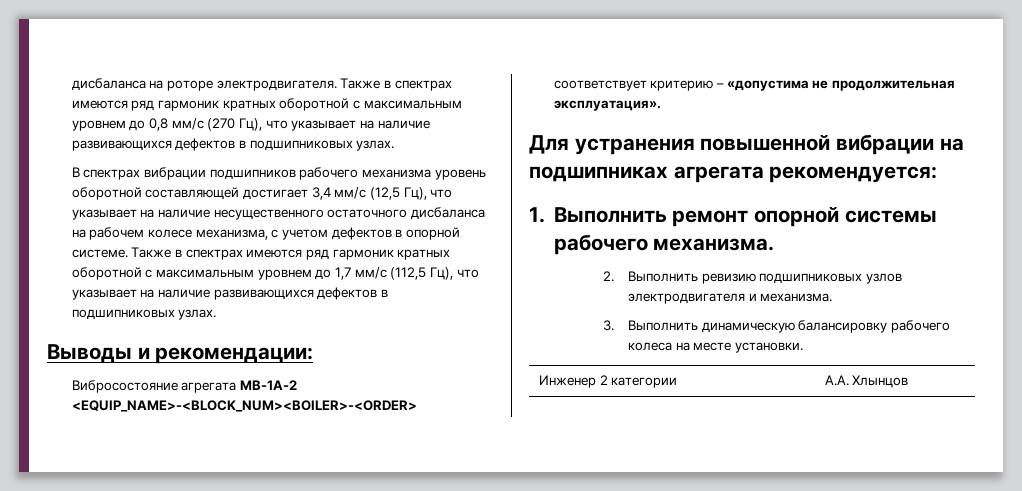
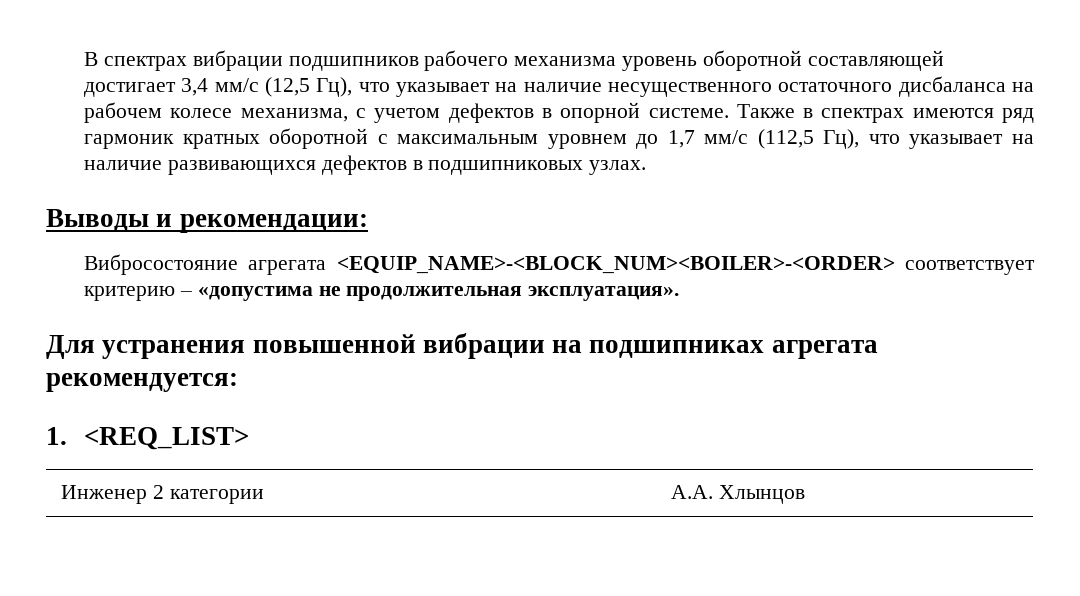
- дисбаланса на роторе электродвигателя. Также в спектрах имеются ряд гармоник кратных оборотной с максимальным уровнем до 0,8 мм/с (270 Гц), что указывает на наличие развивающихся дефектов в подшипниковых узлах.
- Вибросостояние агрегата МВ-1А-2 <EQUIP_NAME>-<BLOCK_NUM><BOILER>-<ORDER> соответствует критерию – «допустима не продолжительная эксплуатация».
+ Вибросостояние агрегата <EQUIP_NAME>-<BLOCK_NUM><BOILER>-<ORDER> соответствует критерию – «допустима не продолжительная эксплуатация».
- 1. Выполнить ремонт опорной системы рабочего механизма.
- 2. Выполнить ревизию подшипниковых узлов электродвигателя и механизма.
- 3. Выполнить динамическую балансировку рабочего колеса на месте установки.
+ 1. <REQ_LIST>

